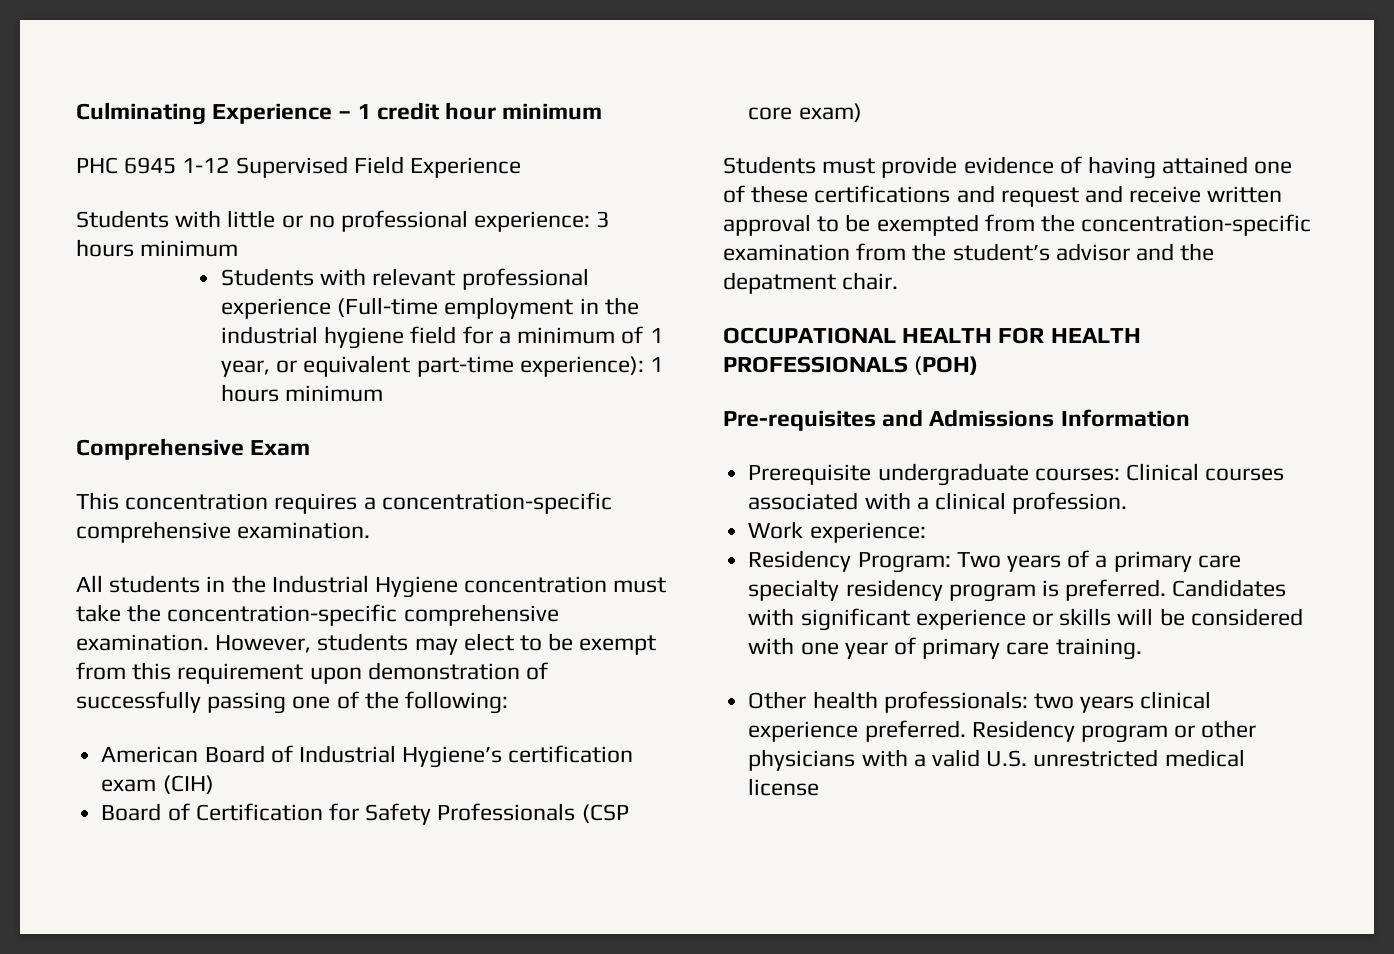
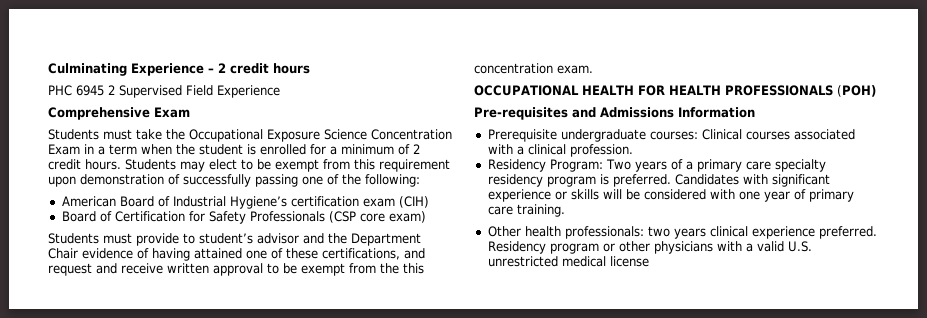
- Culminating Experience – 1 credit hour minimum
+ Culminating Experience – 2 credit hours
- PHC 6945 1-12 Supervised Field Experience
+ PHC 6945 2 Supervised Field Experience
- Students with little or no professional experience: 3 hours minimum
- Students with relevant professional experience (Full-time employment in the industrial hygiene field for a minimum of 1 year, or equivalent part-time experience): 1 hours minimum
  Comprehensive Exam
- This concentration requires a concentration-specific comprehensive examination.
- All students in the Industrial Hygiene concentration must take the concentration-specific comprehensive examination. However, students may elect to be exempt from this requirement upon demonstration of successfully passing one of the following:
+ Students must take the Occupational Exposure Science Concentration Exam in a term when the student is enrolled for a minimum of 2 credit hours. Students may elect to be exempt from this requirement upon demonstration of successfully passing one of the following:
- Students must provide evidence of having attained one of these certifications and request and receive written approval to be exempted from the concentration-specific examination from the student’s advisor and the depatment chair.
+ Students must provide to student’s advisor and the Department Chair evidence of having attained one of these certifications, and request and receive written approval to be exempt from the this concentration exam.
- Work experience:

